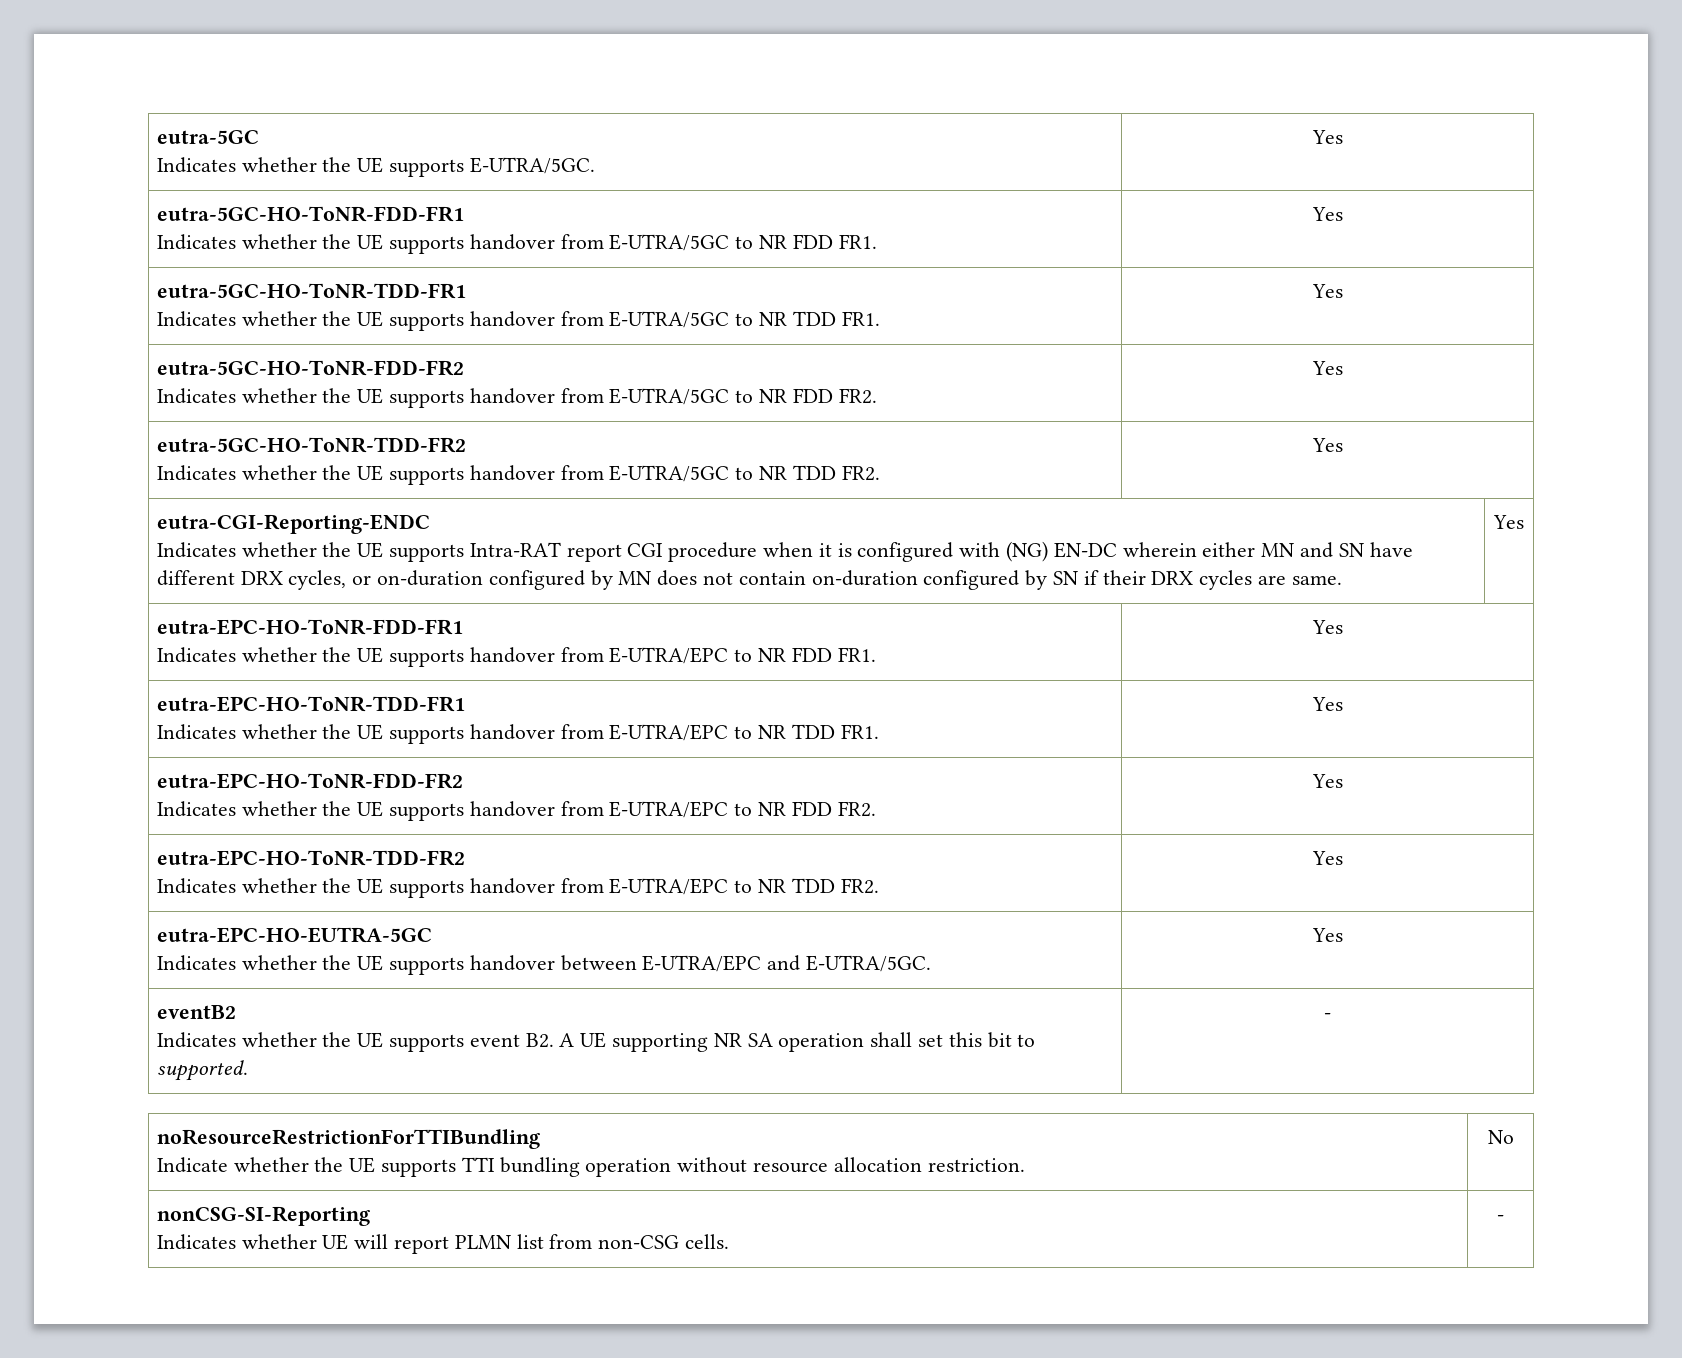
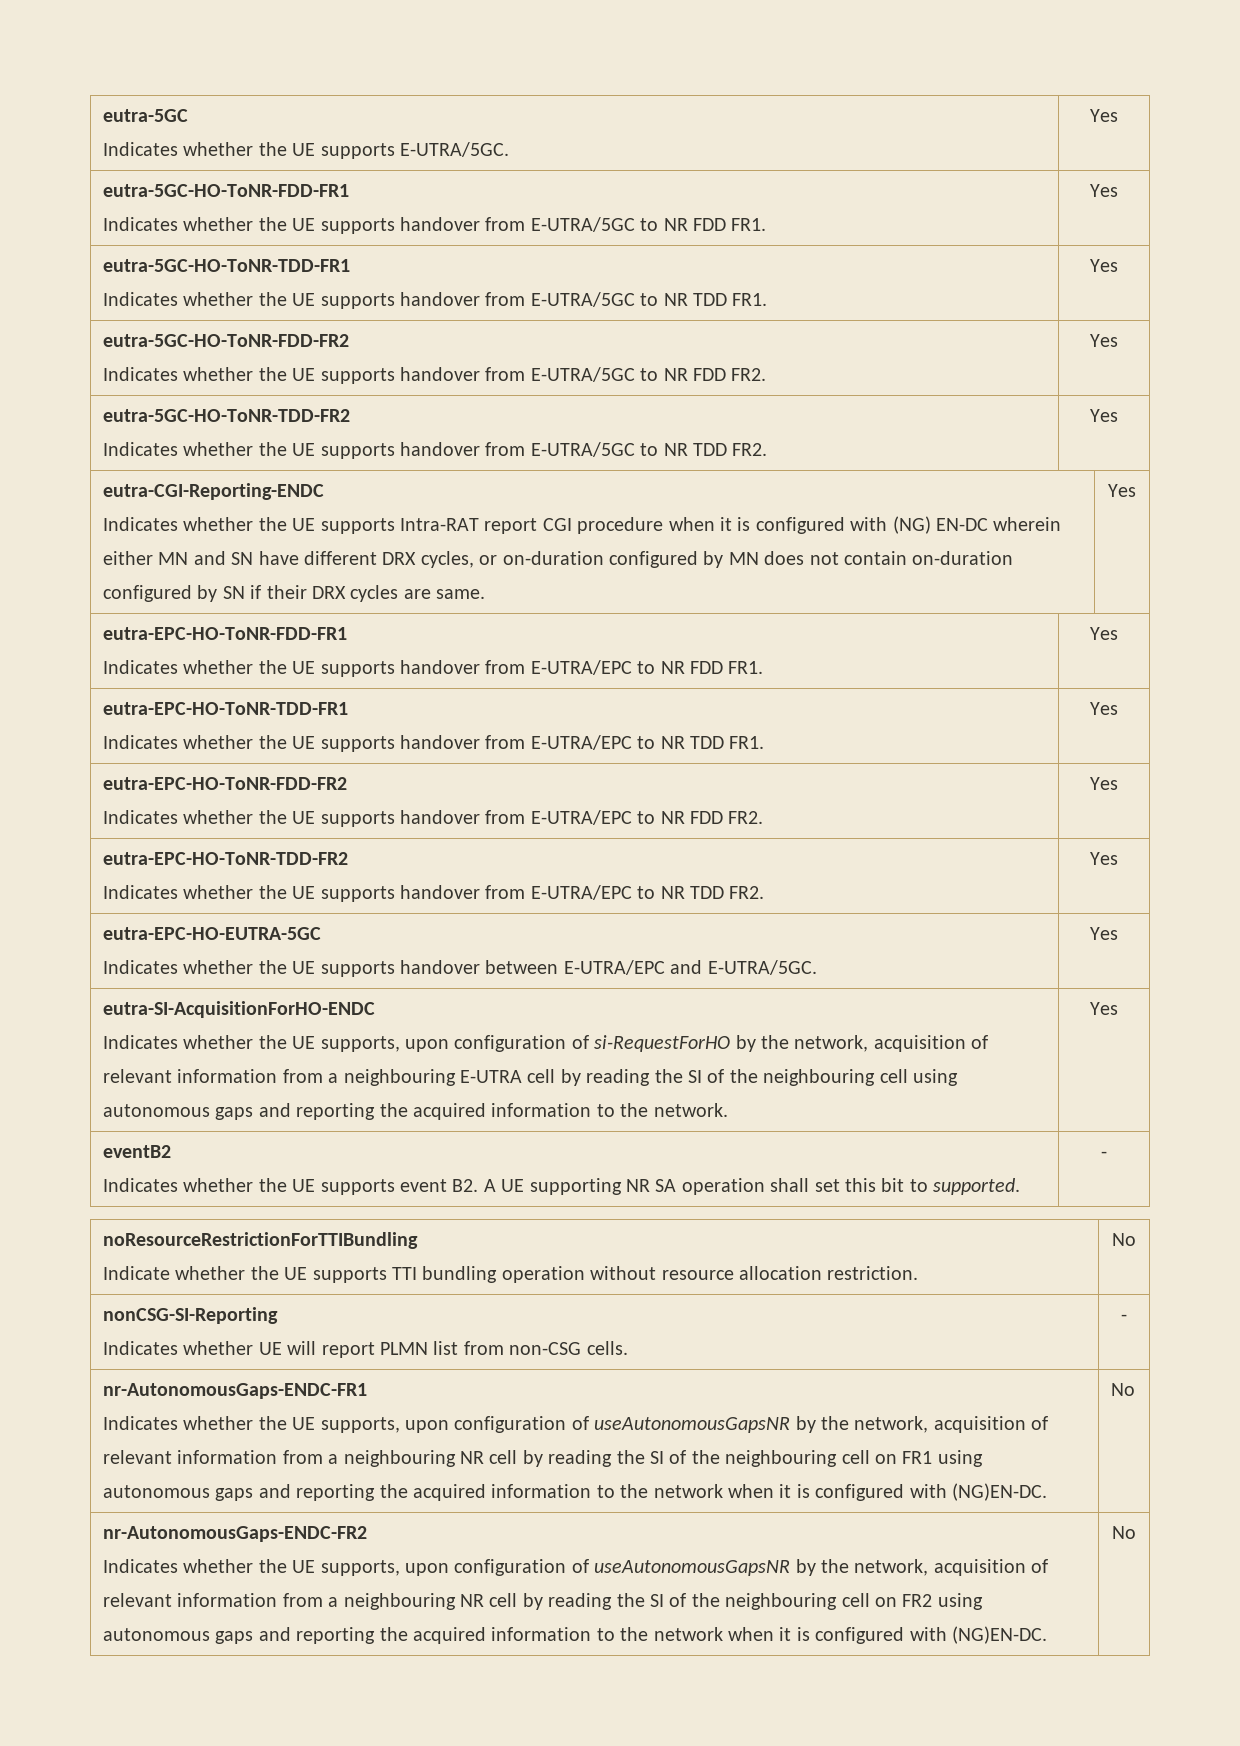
+ eutra-SI-AcquisitionForHO-ENDC
+ Indicates whether the UE supports, upon configuration of si-RequestForHO by the network, acquisition of relevant information from a neighbouring E-UTRA cell by reading the SI of the neighbouring cell using autonomous gaps and reporting the acquired information to the network. | Yes
+ nr-AutonomousGaps-ENDC-FR1
+ Indicates whether the UE supports, upon configuration of useAutonomousGapsNR by the network, acquisition of relevant information from a neighbouring NR cell by reading the SI of the neighbouring cell on FR1 using autonomous gaps and reporting the acquired information to the network when it is configured with (NG)EN-DC. | No
+ nr-AutonomousGaps-ENDC-FR2
+ Indicates whether the UE supports, upon configuration of useAutonomousGapsNR by the network, acquisition of relevant information from a neighbouring NR cell by reading the SI of the neighbouring cell on FR2 using autonomous gaps and reporting the acquired information to the network when it is configured with (NG)EN-DC. | No

